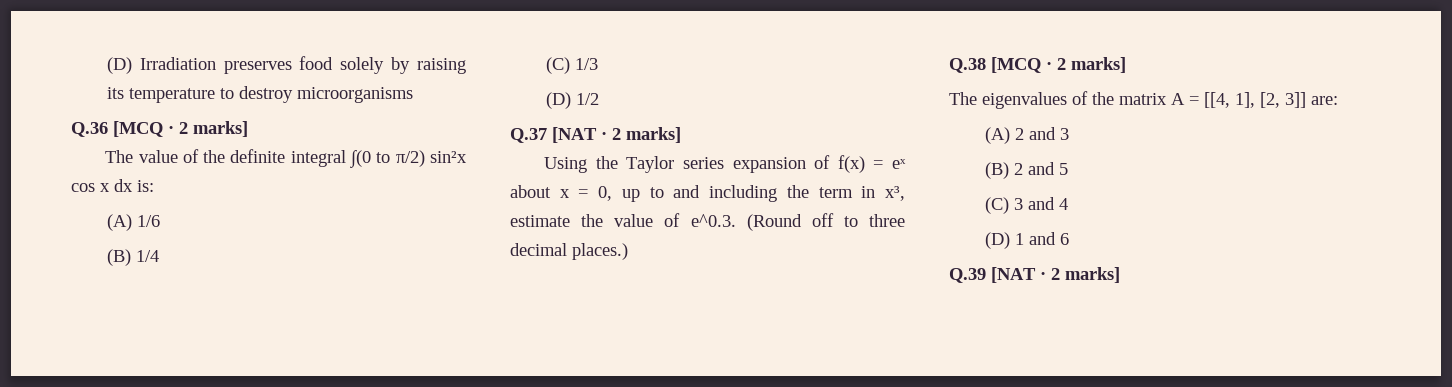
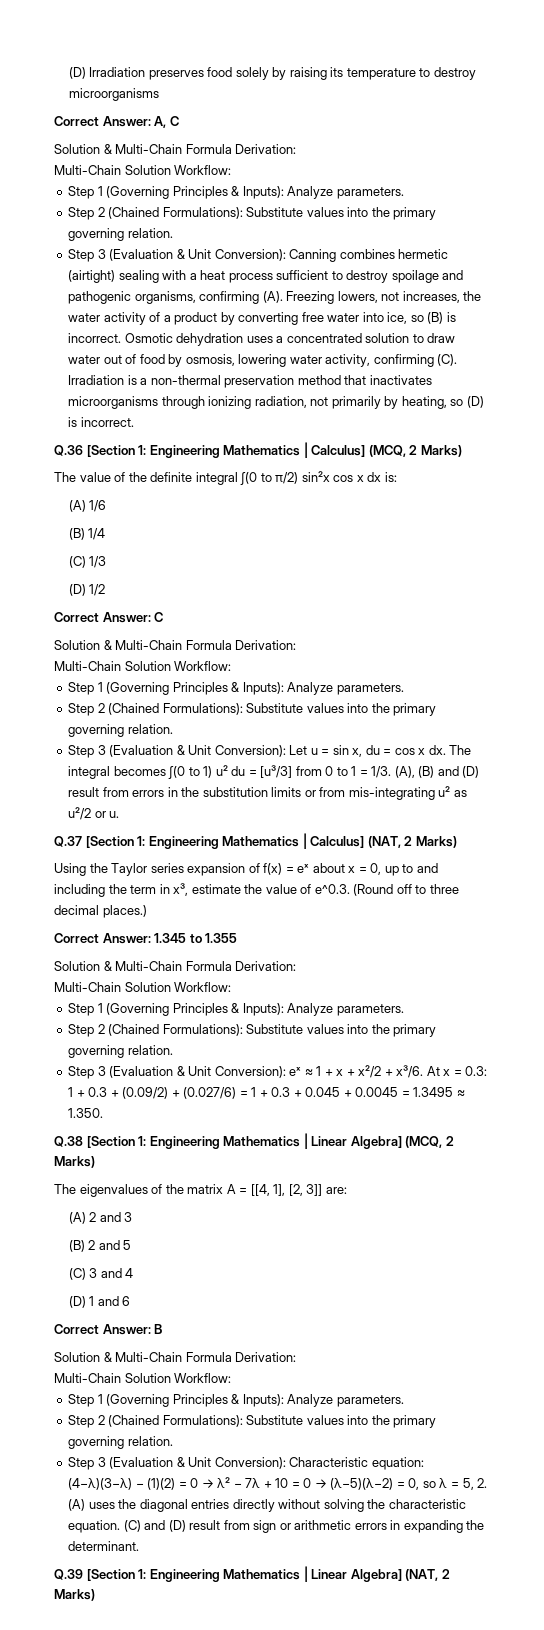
- Q.36 [MCQ · 2 marks]
+ Correct Answer: A, C
+ Solution & Multi-Chain Formula Derivation:
+ Multi-Chain Solution Workflow:
+ Step 1 (Governing Principles & Inputs): Analyze parameters.
+ Step 2 (Chained Formulations): Substitute values into the primary governing relation.
+ Step 3 (Evaluation & Unit Conversion): Canning combines hermetic (airtight) sealing with a heat process sufficient to destroy spoilage and pathogenic organisms, confirming (A). Freezing lowers, not increases, the water activity of a product by converting free water into ice, so (B) is incorrect. Osmotic dehydration uses a concentrated solution to draw water out of food by osmosis, lowering water activity, confirming (C). Irradiation is a non-thermal preservation method that inactivates microorganisms through ionizing radiation, not primarily by heating, so (D) is incorrect.
+ Q.36 [Section 1: Engineering Mathematics | Calculus] (MCQ, 2 Marks)
- Q.37 [NAT · 2 marks]
+ Correct Answer: C
+ Solution & Multi-Chain Formula Derivation:
+ Multi-Chain Solution Workflow:
+ Step 1 (Governing Principles & Inputs): Analyze parameters.
+ Step 2 (Chained Formulations): Substitute values into the primary governing relation.
+ Step 3 (Evaluation & Unit Conversion): Let u = sin x, du = cos x dx. The integral becomes ∫(0 to 1) u² du = [u³/3] from 0 to 1 = 1/3. (A), (B) and (D) result from errors in the substitution limits or from mis-integrating u² as u²/2 or u.
+ Q.37 [Section 1: Engineering Mathematics | Calculus] (NAT, 2 Marks)
- Q.38 [MCQ · 2 marks]
+ Correct Answer: 1.345 to 1.355
+ Solution & Multi-Chain Formula Derivation:
+ Multi-Chain Solution Workflow:
+ Step 1 (Governing Principles & Inputs): Analyze parameters.
+ Step 2 (Chained Formulations): Substitute values into the primary governing relation.
+ Step 3 (Evaluation & Unit Conversion): eˣ ≈ 1 + x + x²/2 + x³/6. At x = 0.3: 1 + 0.3 + (0.09/2) + (0.027/6) = 1 + 0.3 + 0.045 + 0.0045 = 1.3495 ≈ 1.350.
+ Q.38 [Section 1: Engineering Mathematics | Linear Algebra] (MCQ, 2 Marks)
- Q.39 [NAT · 2 marks]
+ Correct Answer: B
+ Solution & Multi-Chain Formula Derivation:
+ Multi-Chain Solution Workflow:
+ Step 1 (Governing Principles & Inputs): Analyze parameters.
+ Step 2 (Chained Formulations): Substitute values into the primary governing relation.
+ Step 3 (Evaluation & Unit Conversion): Characteristic equation: (4−λ)(3−λ) − (1)(2) = 0 → λ² − 7λ + 10 = 0 → (λ−5)(λ−2) = 0, so λ = 5, 2. (A) uses the diagonal entries directly without solving the characteristic equation. (C) and (D) result from sign or arithmetic errors in expanding the determinant.
+ Q.39 [Section 1: Engineering Mathematics | Linear Algebra] (NAT, 2 Marks)

